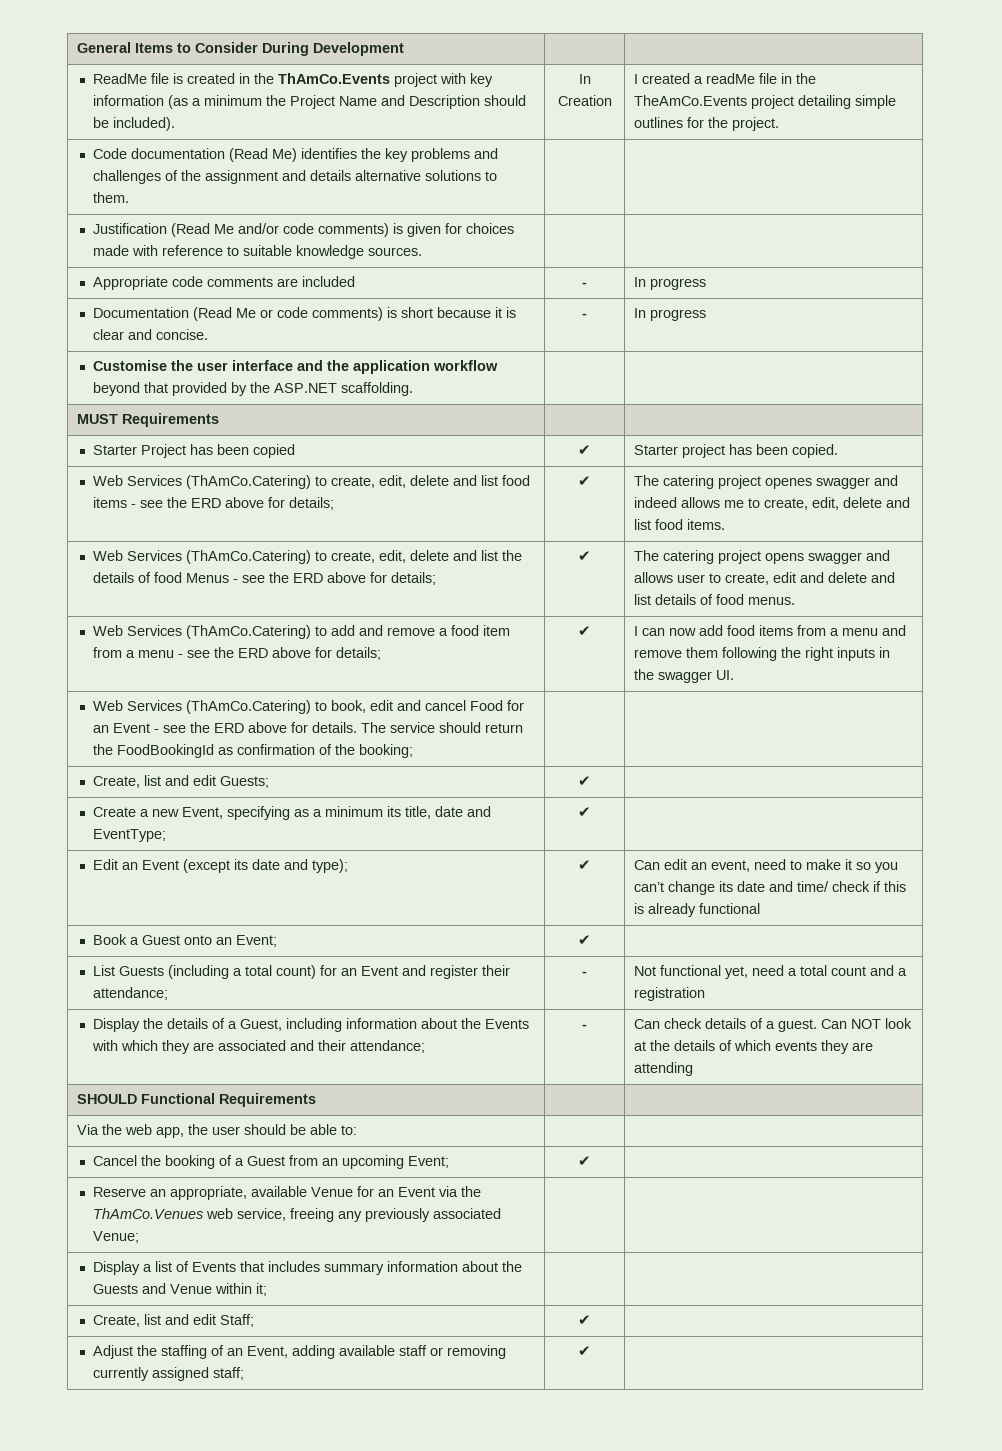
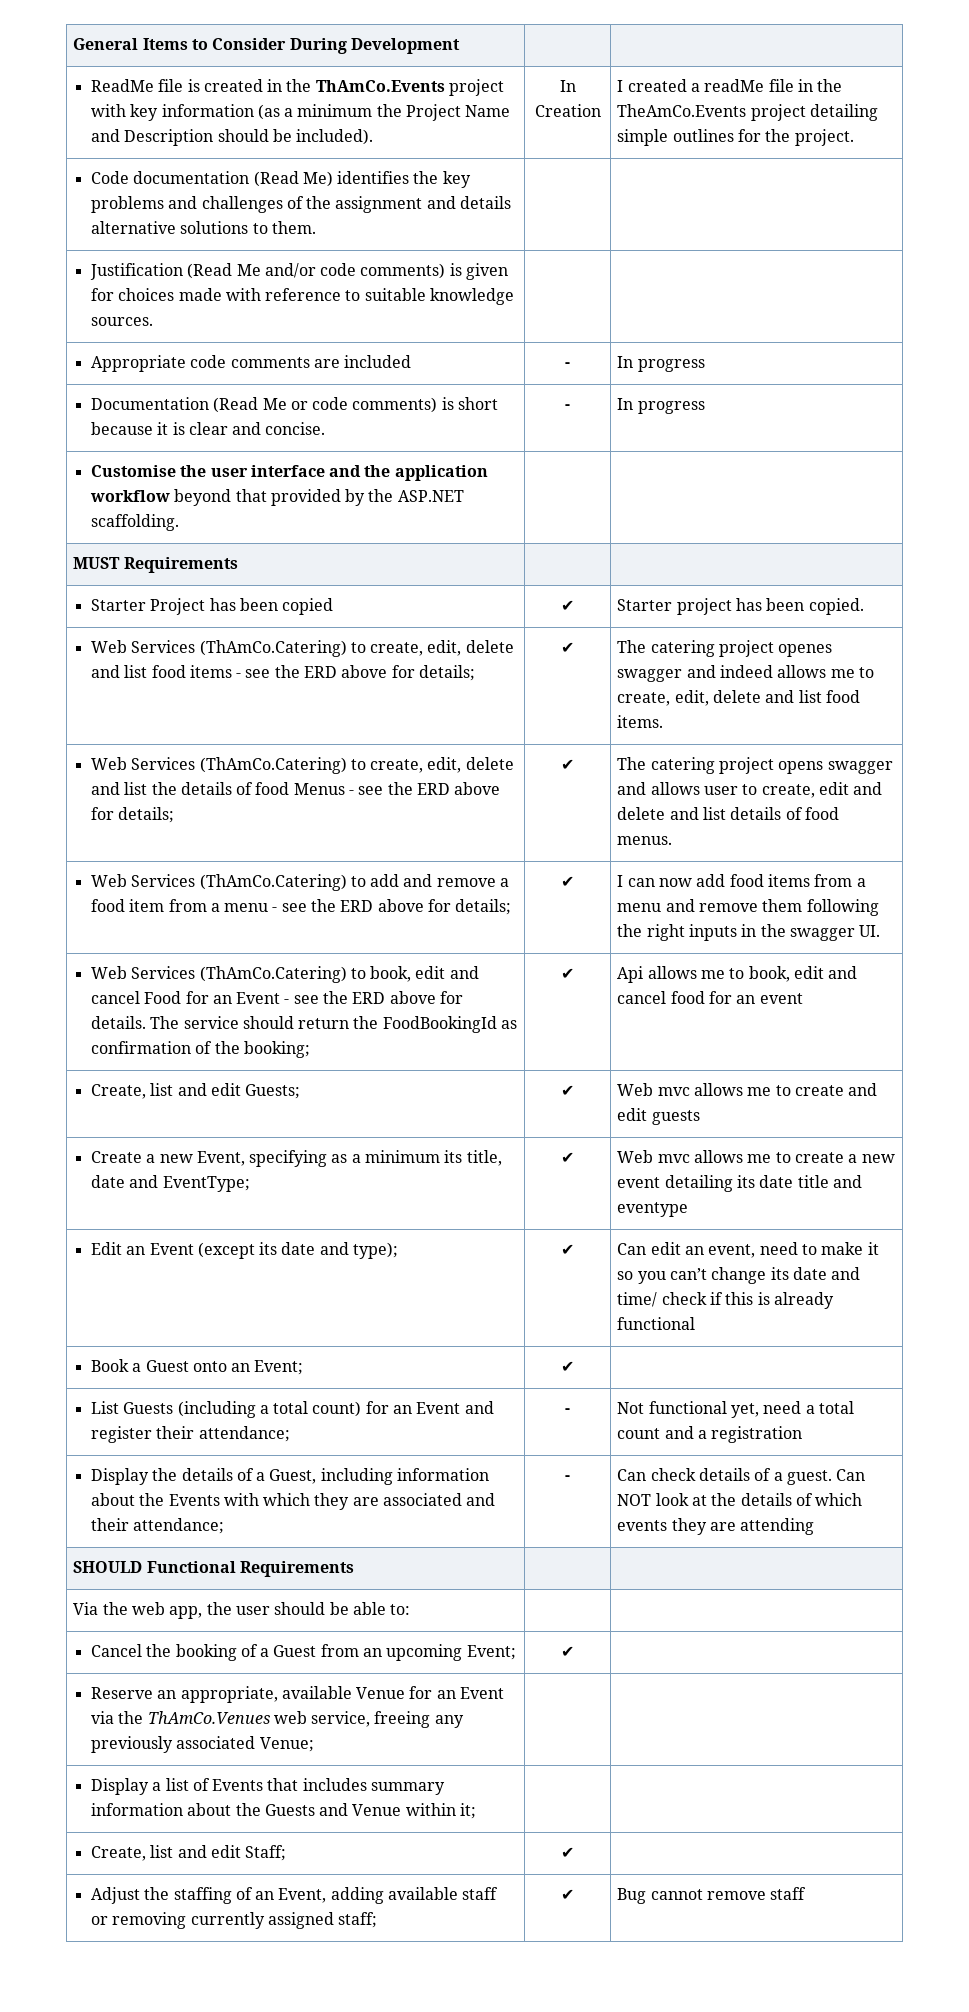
+ ✔ | Api allows me to book, edit and cancel food for an event
- Create, list and edit Guests; | ✔ |
+ Create, list and edit Guests; | ✔ | Web mvc allows me to create and edit guests
- Create a new Event, specifying as a minimum its title, date and EventType; | ✔ |
+ Create a new Event, specifying as a minimum its title, date and EventType; | ✔ | Web mvc allows me to create a new event detailing its date title and eventype
- Adjust the staffing of an Event, adding available staff or removing currently assigned staff; | ✔ |
+ Adjust the staffing of an Event, adding available staff or removing currently assigned staff; | ✔ | Bug cannot remove staff

